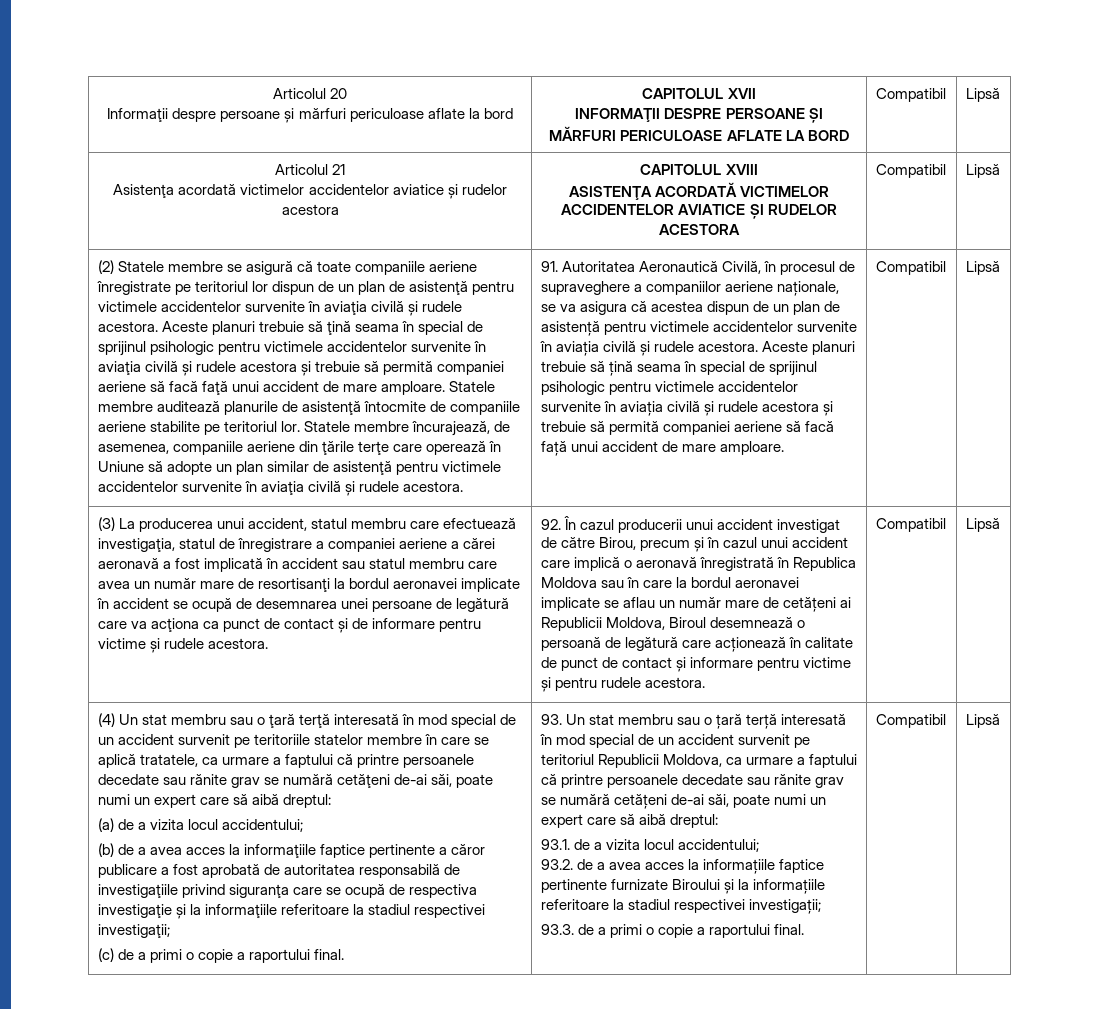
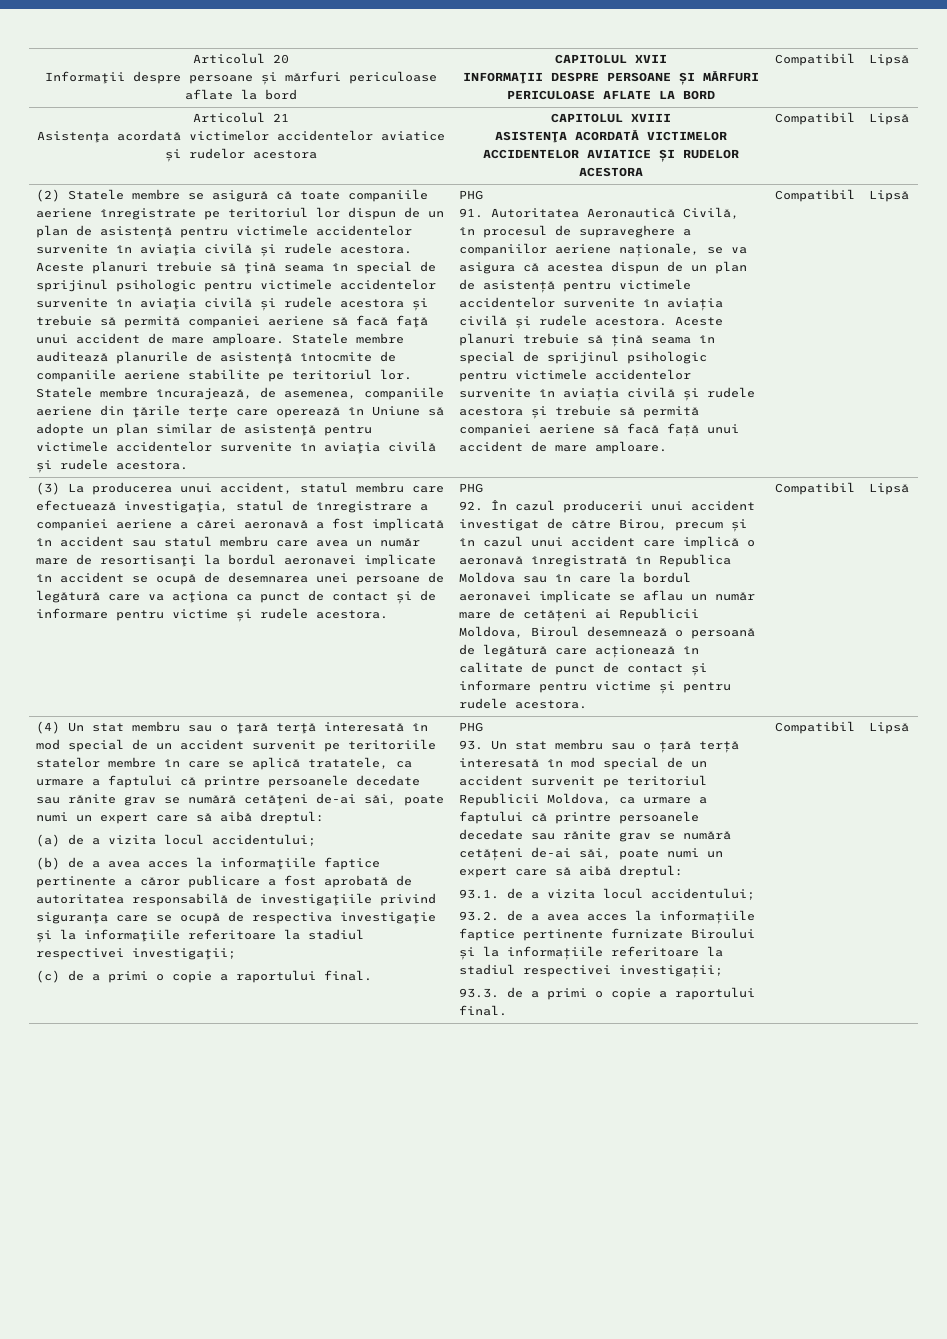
- Statele membre încurajează, de asemenea, companiile aeriene din ţările terţe care operează în Uniune să adopte un plan similar de asistenţă pentru victimele accidentelor survenite în aviaţia civilă și rudele acestora.
+ Statele membre încurajează, de asemenea, companiile aeriene din ţările terţe care operează în Uniune să adopte un plan similar de asistenţă pentru victimele accidentelor survenite în aviaţia civilă și rudele acestora. | PHG
- (3) La producerea unui accident, statul membru care efectuează investigaţia, statul de înregistrare a companiei aeriene a cărei aeronavă a fost implicată în accident sau statul membru care avea un număr mare de resortisanţi la bordul aeronavei implicate în accident se ocupă de desemnarea unei persoane de legătură care va acţiona ca punct de contact și de informare pentru victime și rudele acestora.
+ (3) La producerea unui accident, statul membru care efectuează investigaţia, statul de înregistrare a companiei aeriene a cărei aeronavă a fost implicată în accident sau statul membru care avea un număr mare de resortisanţi la bordul aeronavei implicate în accident se ocupă de desemnarea unei persoane de legătură care va acţiona ca punct de contact și de informare pentru victime și rudele acestora. | PHG
- (c) de a primi o copie a raportului final.
+ (c) de a primi o copie a raportului final. | PHG

